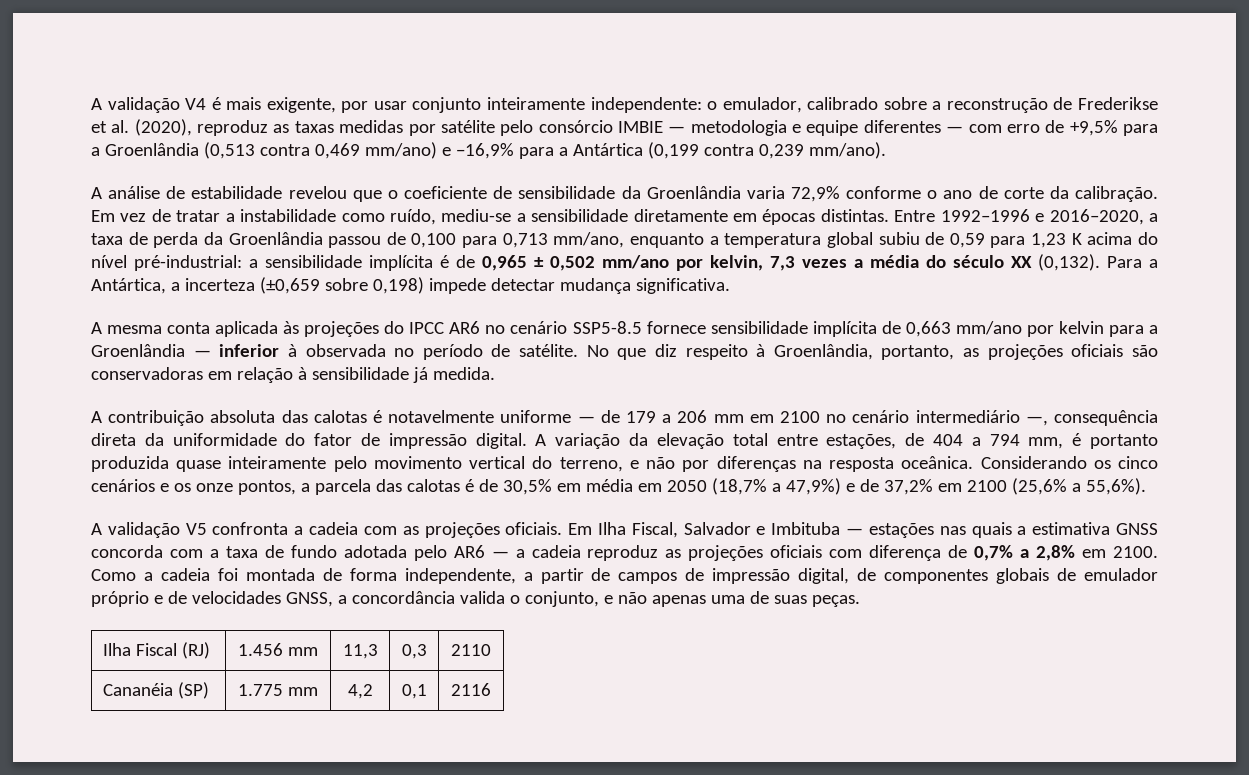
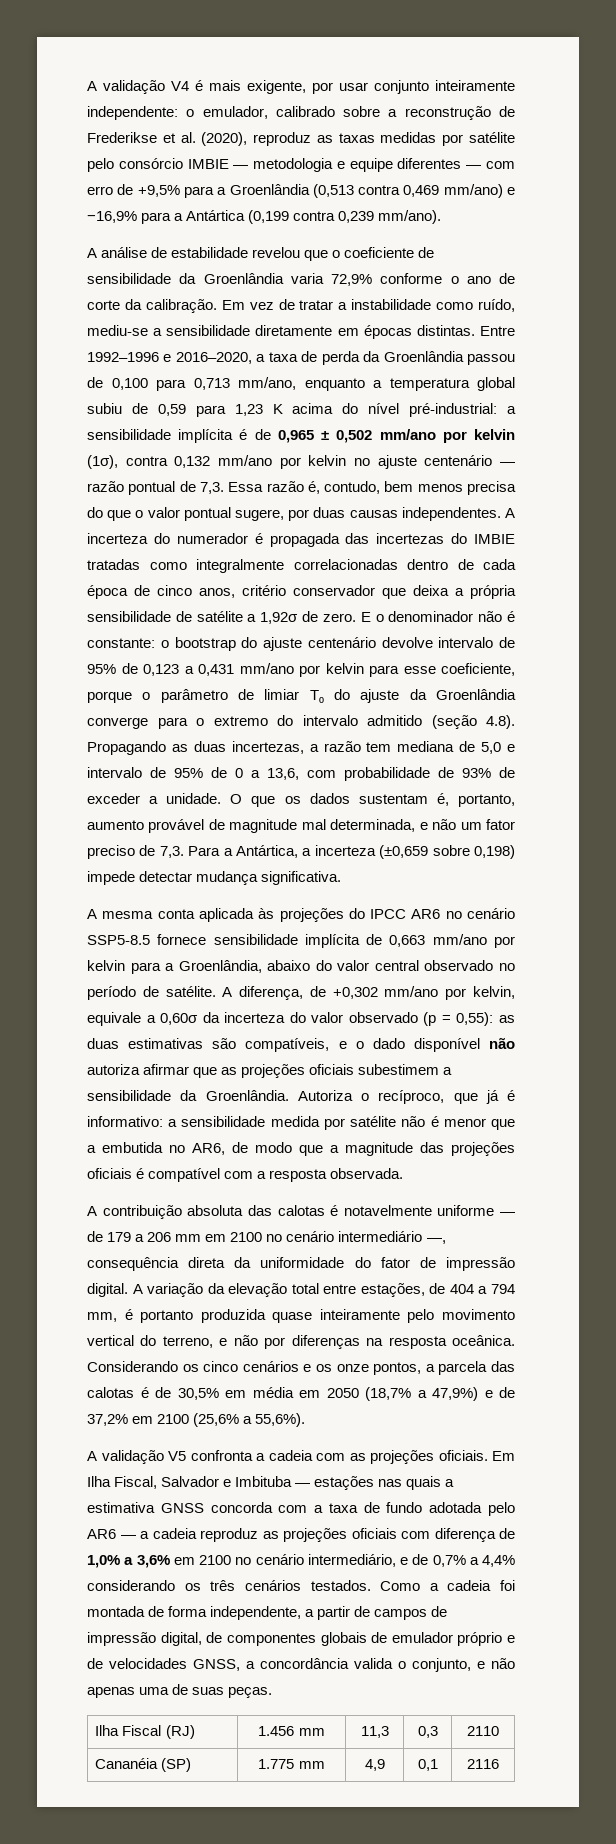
- Entre 1992–1996 e 2016–2020, a taxa de perda da Groenlândia passou de 0,100 para 0,713 mm/ano, enquanto a temperatura global subiu de 0,59 para 1,23 K acima do nível pré-industrial: a sensibilidade implícita é de 0,965 ± 0,502 mm/ano por kelvin, 7,3 vezes a média do século XX (0,132).
+ Entre 1992–1996 e 2016–2020, a taxa de perda da Groenlândia passou de 0,100 para 0,713 mm/ano, enquanto a temperatura global subiu de 0,59 para 1,23 K acima do nível pré-industrial: a sensibilidade implícita é de 0,965 ± 0,502 mm/ano por kelvin (1σ), contra 0,132 mm/ano por kelvin no ajuste centenário — razão pontual de 7,3. Essa razão é, contudo, bem menos precisa do que o valor pontual sugere, por duas causas independentes. A incerteza do numerador é propagada das incertezas do IMBIE tratadas como integralmente correlacionadas dentro de cada época de cinco anos, critério conservador que deixa a própria sensibilidade de satélite a 1,92σ de zero. E o denominador não é constante: o bootstrap do ajuste centenário devolve intervalo de 95% de 0,123 a 0,431 mm/ano por kelvin para esse coeficiente, porque o parâmetro de limiar T₀ do ajuste da Groenlândia converge para o extremo do intervalo admitido (seção 4.8). Propagando as duas incertezas, a razão tem mediana de 5,0 e intervalo de 95% de 0 a 13,6, com probabilidade de 93% de exceder a unidade. O que os dados sustentam é, portanto, aumento provável de magnitude mal determinada, e não um fator preciso de 7,3.
- A mesma conta aplicada às projeções do IPCC AR6 no cenário SSP5-8.5 fornece sensibilidade implícita de 0,663 mm/ano por kelvin para a Groenlândia — inferior à observada no período de satélite. No que diz respeito à Groenlândia, portanto, as projeções oficiais são conservadoras em relação à sensibilidade já medida.
+ A mesma conta aplicada às projeções do IPCC AR6 no cenário SSP5-8.5 fornece sensibilidade implícita de 0,663 mm/ano por kelvin para a Groenlândia, abaixo do valor central observado no período de satélite. A diferença, de +0,302 mm/ano por kelvin, equivale a 0,60σ da incerteza do valor observado (p = 0,55): as duas estimativas são compatíveis, e o dado disponível não autoriza afirmar que as projeções oficiais subestimem a sensibilidade da Groenlândia. Autoriza o recíproco, que já é informativo: a sensibilidade medida por satélite não é menor que a embutida no AR6, de modo que a magnitude das projeções oficiais é compatível com a resposta observada.
- Em Ilha Fiscal, Salvador e Imbituba — estações nas quais a estimativa GNSS concorda com a taxa de fundo adotada pelo AR6 — a cadeia reproduz as projeções oficiais com diferença de 0,7% a 2,8% em 2100.
+ Em Ilha Fiscal, Salvador e Imbituba — estações nas quais a estimativa GNSS concorda com a taxa de fundo adotada pelo AR6 — a cadeia reproduz as projeções oficiais com diferença de 1,0% a 3,6% em 2100 no cenário intermediário, e de 0,7% a 4,4% considerando os três cenários testados.
- Cananéia (SP) | 1.775 mm | 4,2 | 0,1 | 2116
+ Cananéia (SP) | 1.775 mm | 4,9 | 0,1 | 2116

